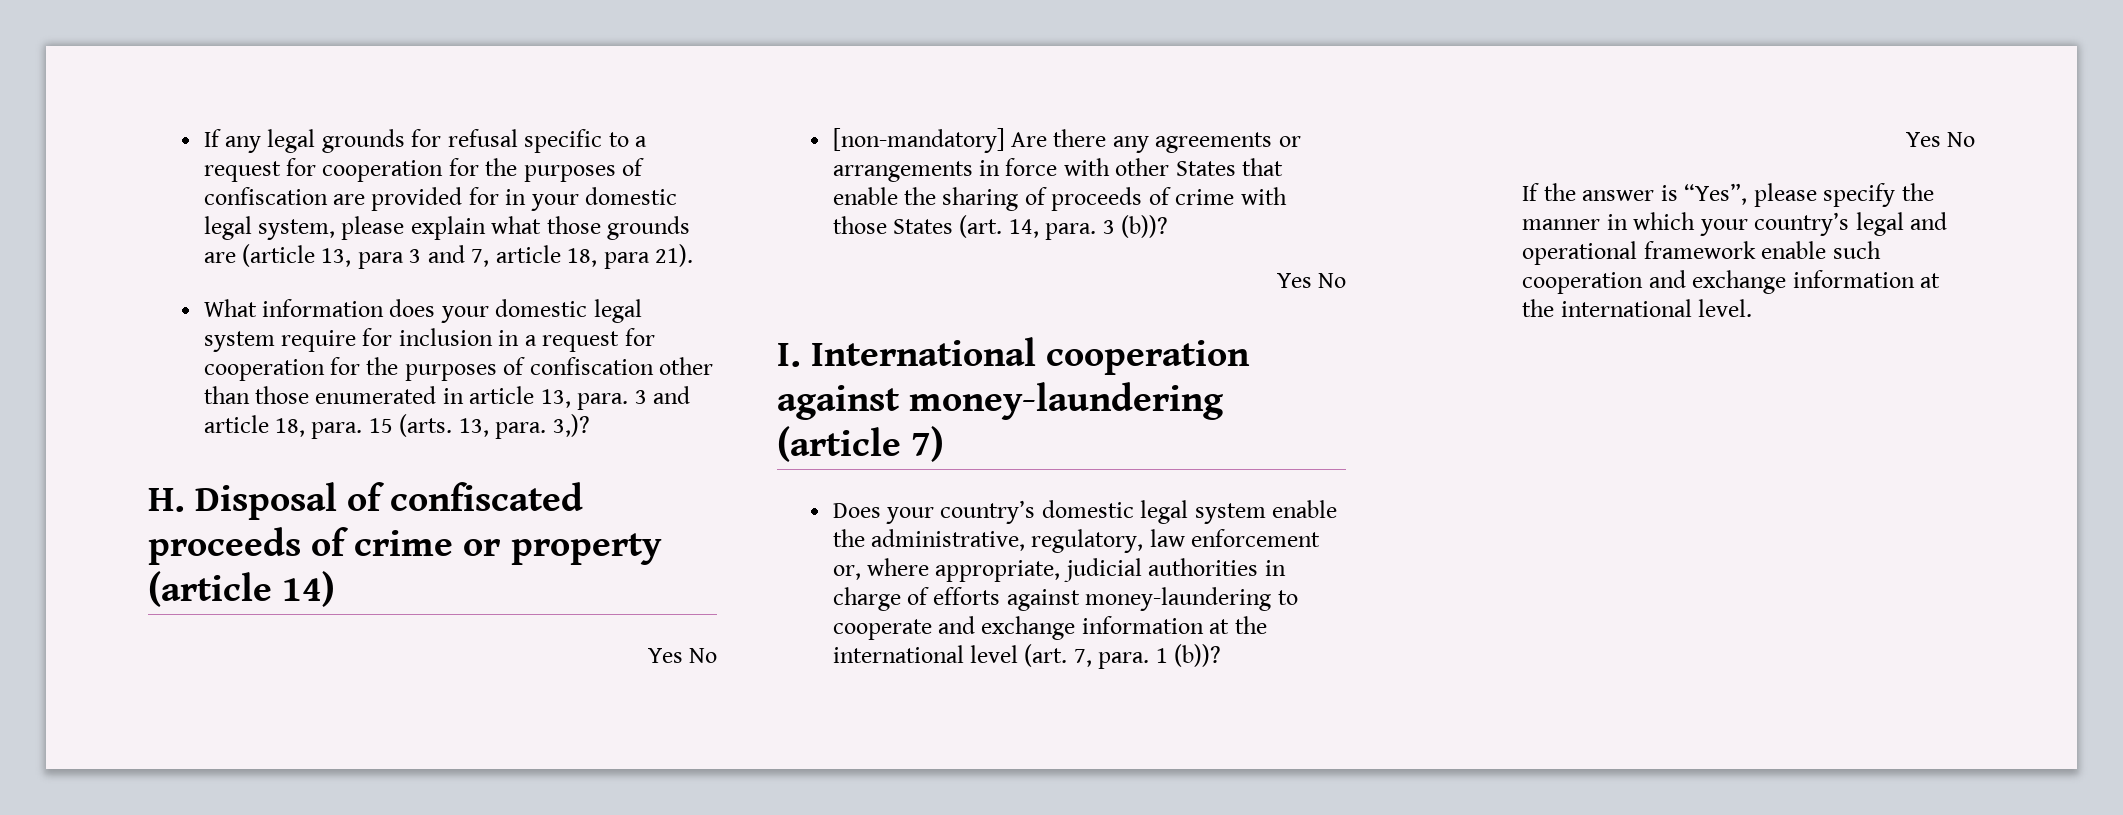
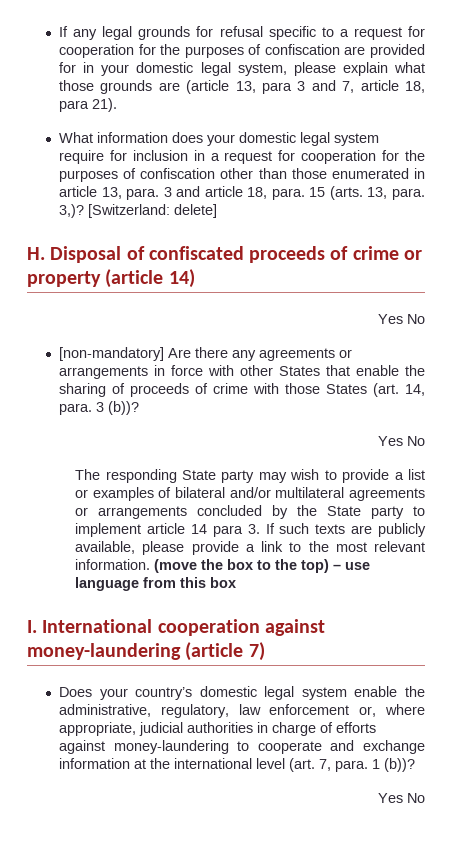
+ [Switzerland: delete]
+ The responding State party may wish to provide a list or examples of bilateral and/or multilateral agreements or arrangements concluded by the State party to implement article 14 para 3. If such texts are publicly available, please provide a link to the most relevant information. (move the box to the top) – use language from this box
- If the answer is “Yes”, please specify the manner in which your country’s legal and operational framework enable such cooperation and exchange information at the international level.

